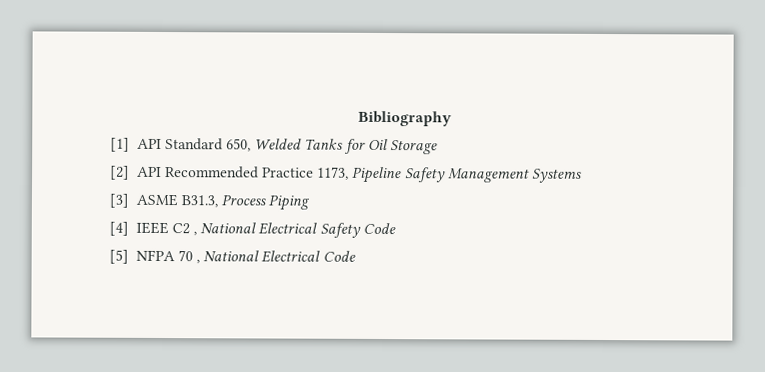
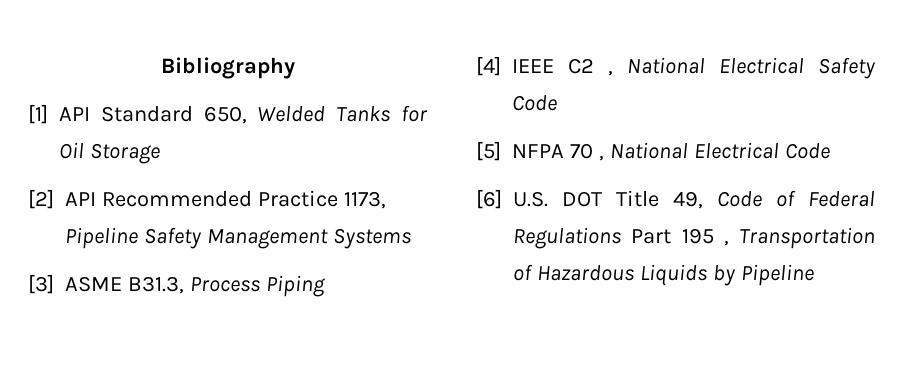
+ [6] U.S. DOT Title 49, Code of Federal Regulations Part 195 , Transportation of Hazardous Liquids by Pipeline

